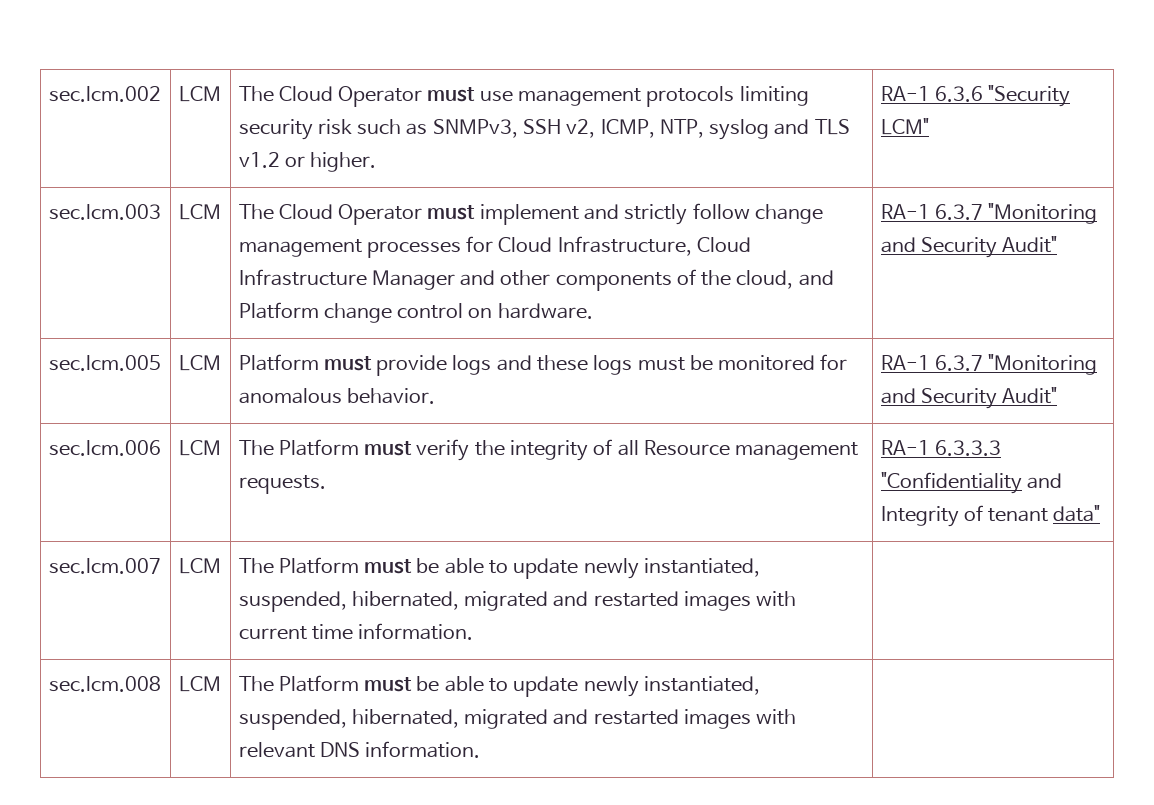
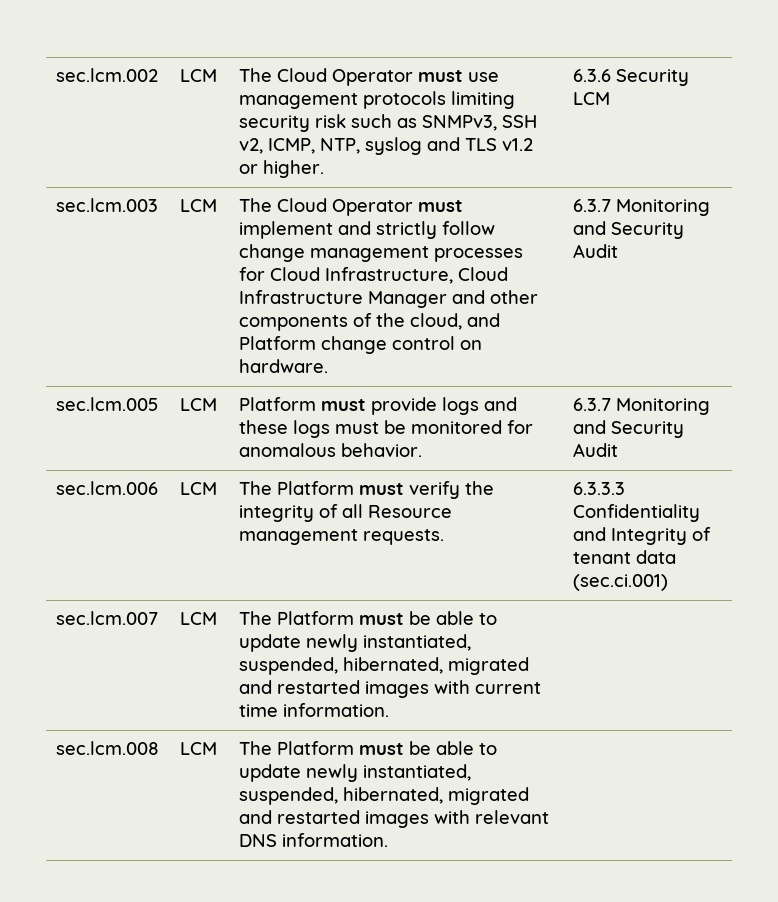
- sec.lcm.002 | LCM | The Cloud Operator must use management protocols limiting security risk such as SNMPv3, SSH v2, ICMP, NTP, syslog and TLS v1.2 or higher. | RA-1 6.3.6 "Security LCM"
+ sec.lcm.002 | LCM | The Cloud Operator must use management protocols limiting security risk such as SNMPv3, SSH v2, ICMP, NTP, syslog and TLS v1.2 or higher. | 6.3.6 Security LCM
- sec.lcm.003 | LCM | The Cloud Operator must implement and strictly follow change management processes for Cloud Infrastructure, Cloud Infrastructure Manager and other components of the cloud, and Platform change control on hardware. | RA-1 6.3.7 "Monitoring and Security Audit"
+ sec.lcm.003 | LCM | The Cloud Operator must implement and strictly follow change management processes for Cloud Infrastructure, Cloud Infrastructure Manager and other components of the cloud, and Platform change control on hardware. | 6.3.7 Monitoring and Security Audit
- sec.lcm.005 | LCM | Platform must provide logs and these logs must be monitored for anomalous behavior. | RA-1 6.3.7 "Monitoring and Security Audit"
+ sec.lcm.005 | LCM | Platform must provide logs and these logs must be monitored for anomalous behavior. | 6.3.7 Monitoring and Security Audit
- sec.lcm.006 | LCM | The Platform must verify the integrity of all Resource management requests. | RA-1 6.3.3.3 "Confidentiality and Integrity of tenant data"
+ sec.lcm.006 | LCM | The Platform must verify the integrity of all Resource management requests. | 6.3.3.3 Confidentiality and Integrity of tenant data (sec.ci.001)

